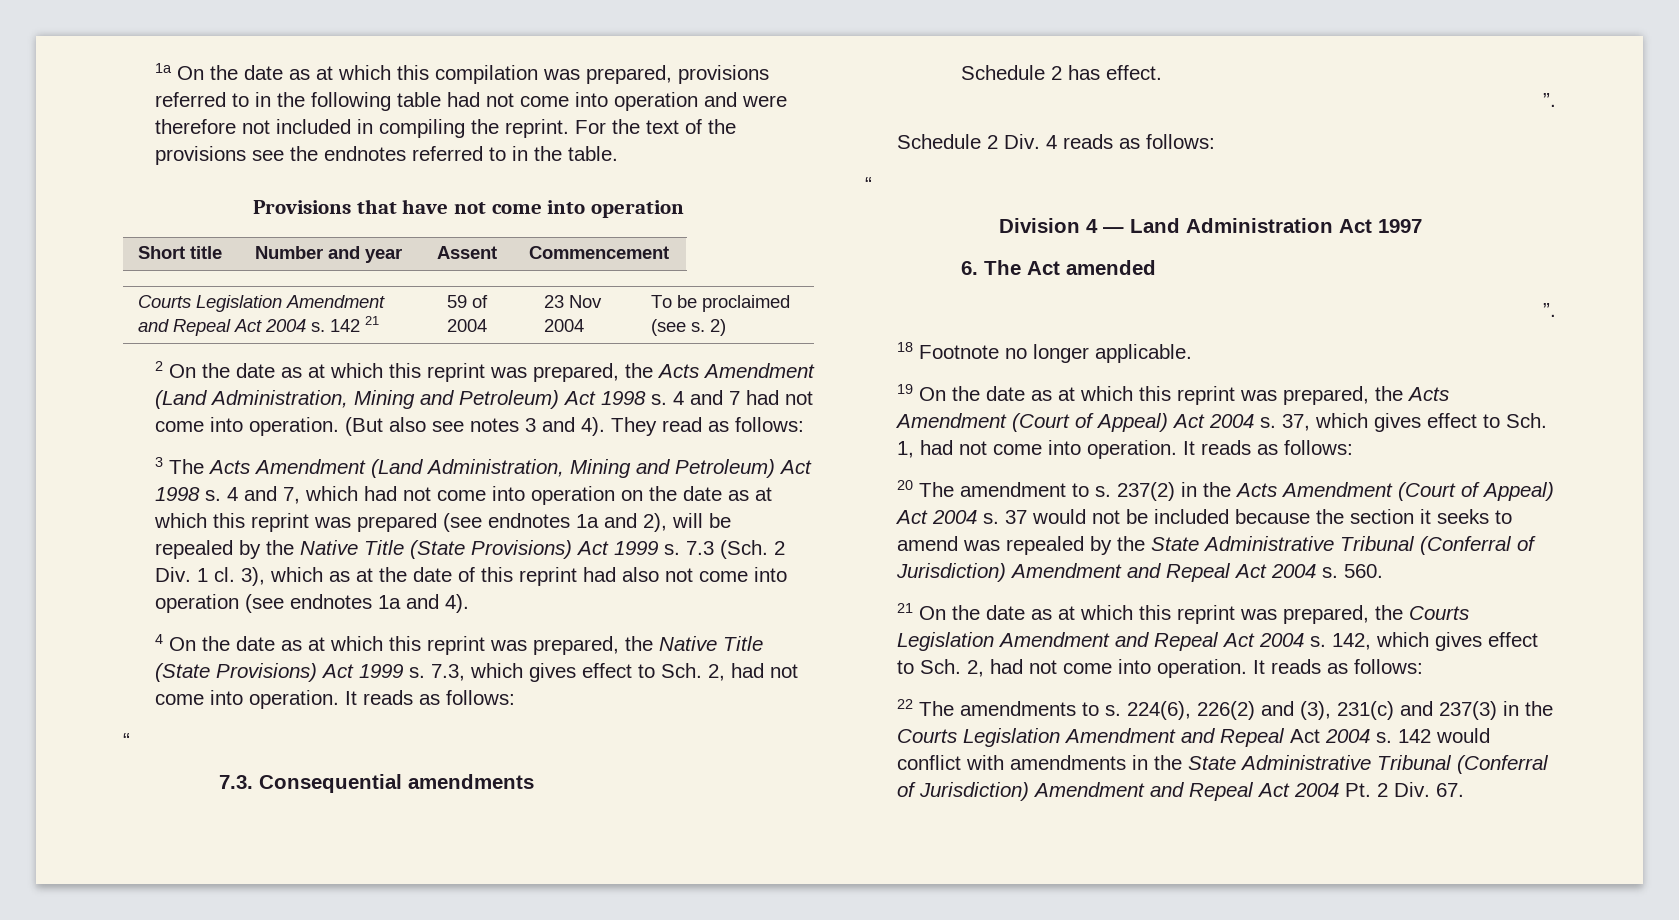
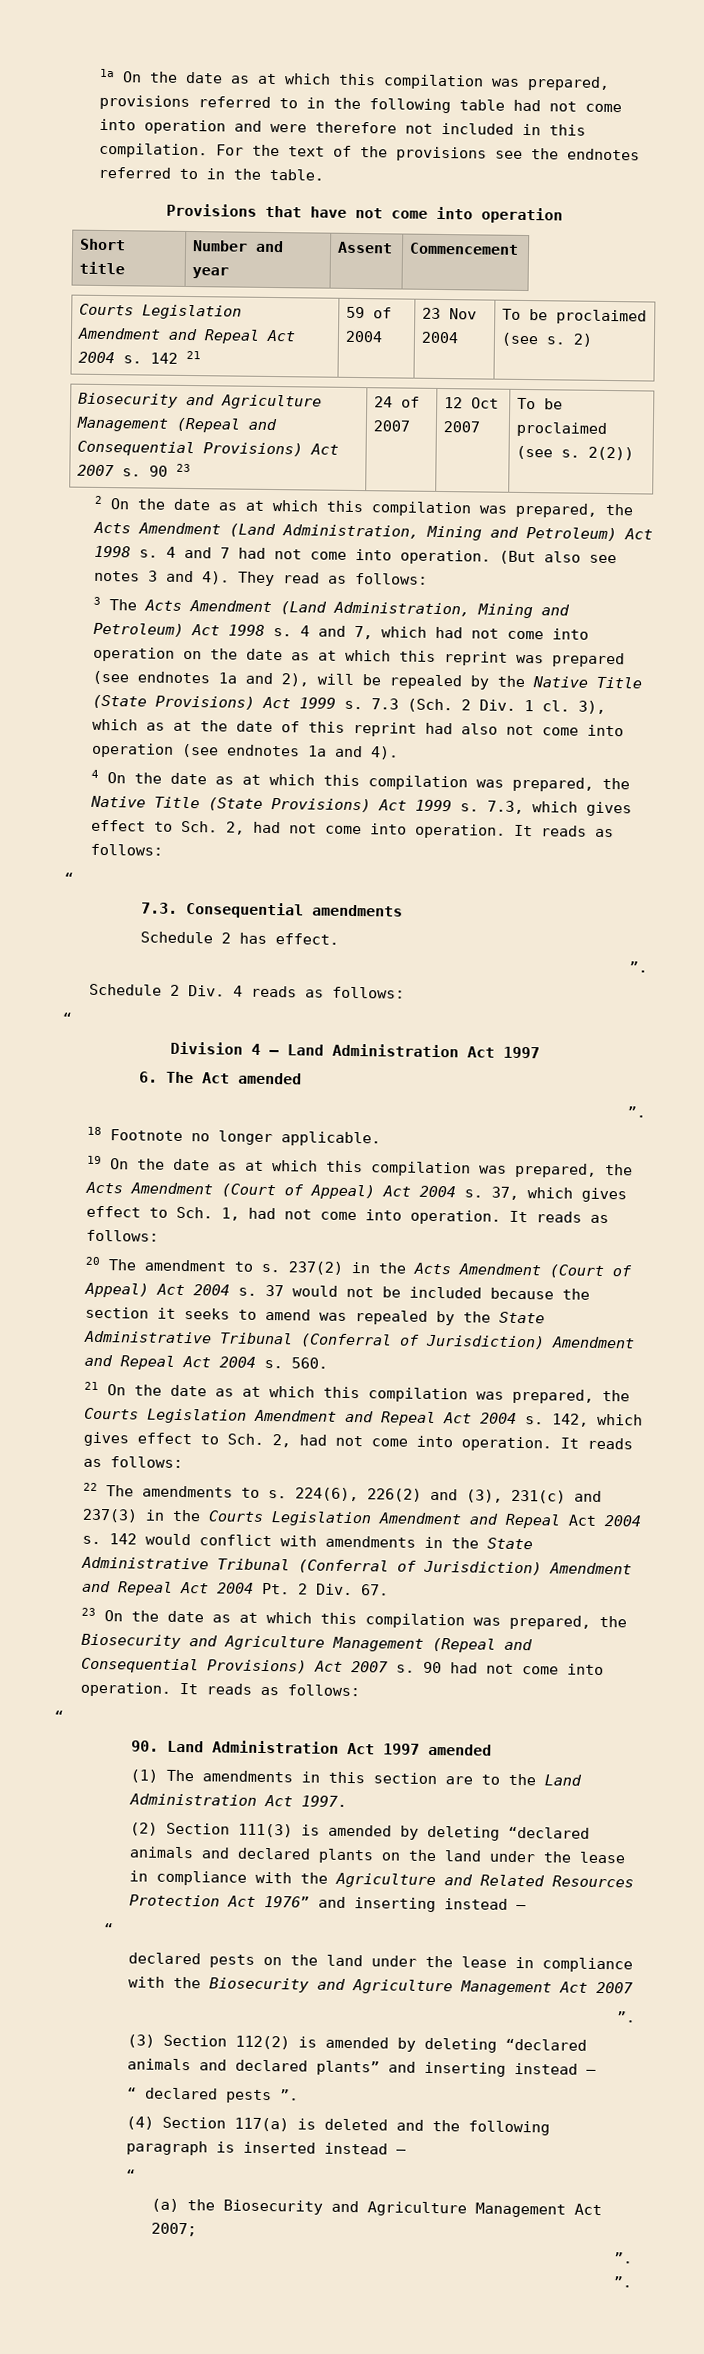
- 1a On the date as at which this compilation was prepared, provisions referred to in the following table had not come into operation and were therefore not included in compiling the reprint.
+ 1a On the date as at which this compilation was prepared, provisions referred to in the following table had not come into operation and were therefore not included in this compilation.
+ Biosecurity and Agriculture Management (Repeal and Consequential Provisions) Act 2007 s. 90 23 | 24 of 2007 | 12 Oct 2007 | To be proclaimed (see s. 2(2))
- 2 On the date as at which this reprint was prepared, the Acts Amendment (Land Administration, Mining and Petroleum) Act 1998 s.
+ 2 On the date as at which this compilation was prepared, the Acts Amendment (Land Administration, Mining and Petroleum) Act 1998 s.
- 4 On the date as at which this reprint was prepared, the Native Title (State Provisions) Act 1999 s.
+ 4 On the date as at which this compilation was prepared, the Native Title (State Provisions) Act 1999 s.
- 19 On the date as at which this reprint was prepared, the Acts Amendment (Court of Appeal) Act 2004 s.
+ 19 On the date as at which this compilation was prepared, the Acts Amendment (Court of Appeal) Act 2004 s.
- 21 On the date as at which this reprint was prepared, the Courts Legislation Amendment and Repeal Act 2004 s.
+ 21 On the date as at which this compilation was prepared, the Courts Legislation Amendment and Repeal Act 2004 s.
+ 23 On the date as at which this compilation was prepared, the Biosecurity and Agriculture Management (Repeal and Consequential Provisions) Act 2007 s. 90 had not come into operation. It reads as follows:
+ “
+ 90. Land Administration Act 1997 amended
+ (1) The amendments in this section are to the Land Administration Act 1997.
+ (2) Section 111(3) is amended by deleting “declared animals and declared plants on the land under the lease in compliance with the Agriculture and Related Resources Protection Act 1976” and inserting instead —
+ “
+ declared pests on the land under the lease in compliance with the Biosecurity and Agriculture Management Act 2007
+ ”.
+ (3) Section 112(2) is amended by deleting “declared animals and declared plants” and inserting instead —
+ “ declared pests ”.
+ (4) Section 117(a) is deleted and the following paragraph is inserted instead —
+ “
+ (a) the Biosecurity and Agriculture Management Act 2007;
+ ”.
+ ”.

